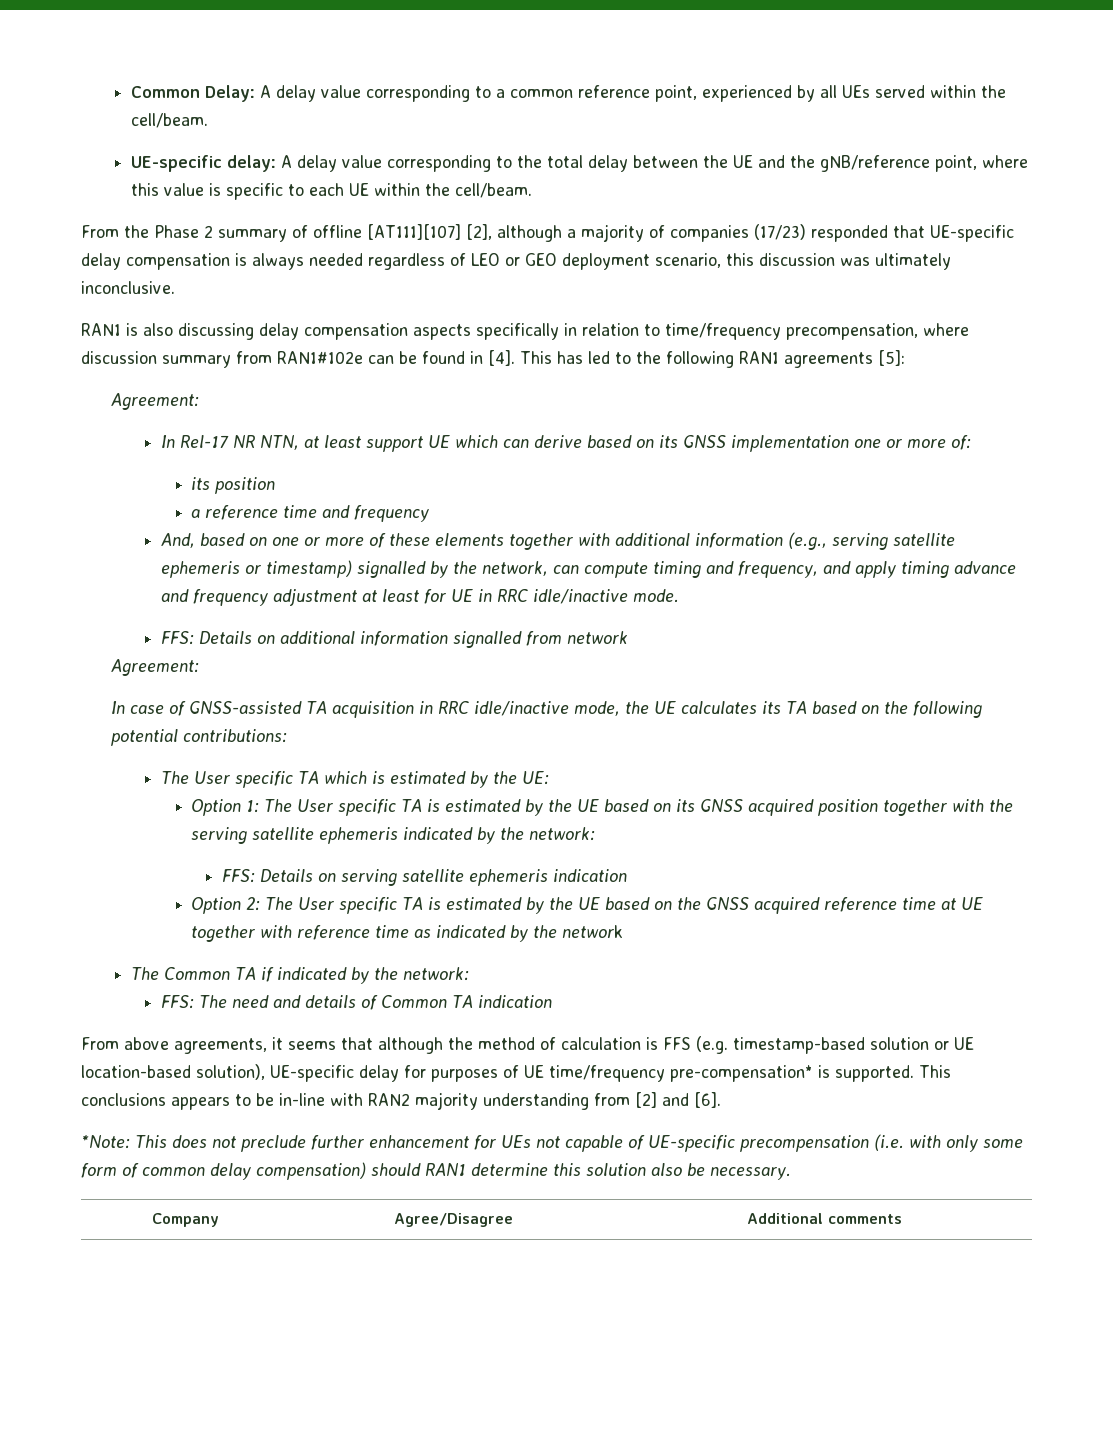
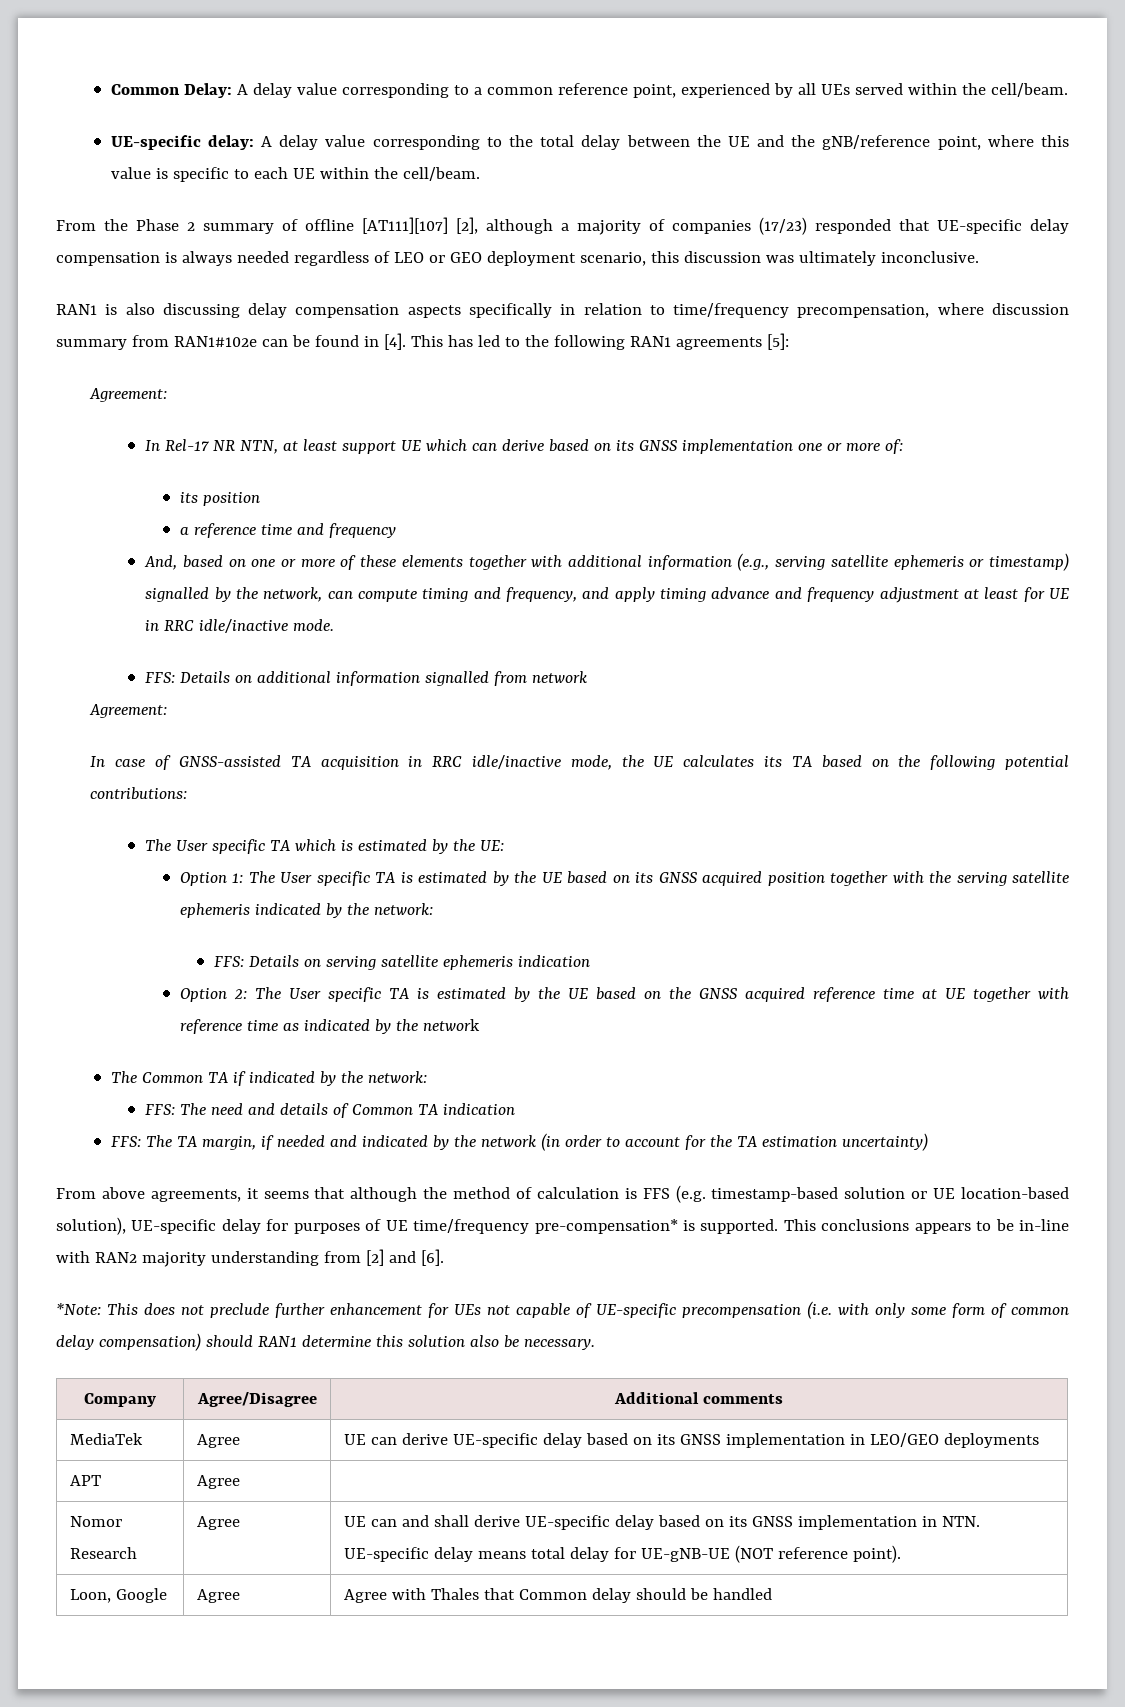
+ FFS: The TA margin, if needed and indicated by the network (in order to account for the TA estimation uncertainty)
+ MediaTek | Agree | UE can derive UE-specific delay based on its GNSS implementation in LEO/GEO deployments
+ APT | Agree |
+ Nomor Research | Agree | UE can and shall derive UE-specific delay based on its GNSS implementation in NTN. UE-specific delay means total delay for UE-gNB-UE (NOT reference point).
+ Loon, Google | Agree | Agree with Thales that Common delay should be handled

